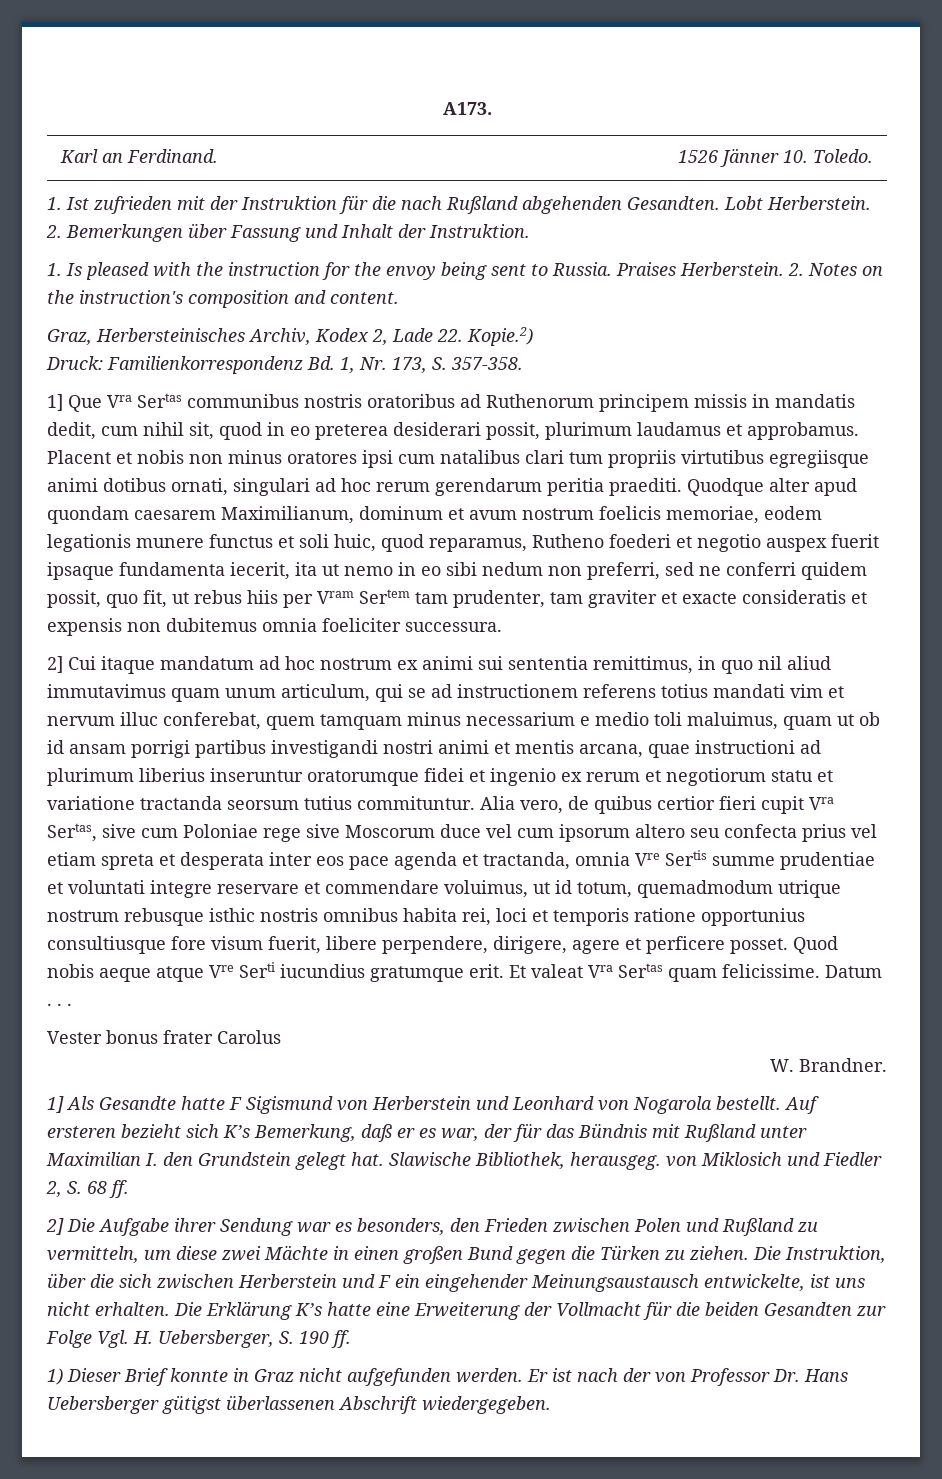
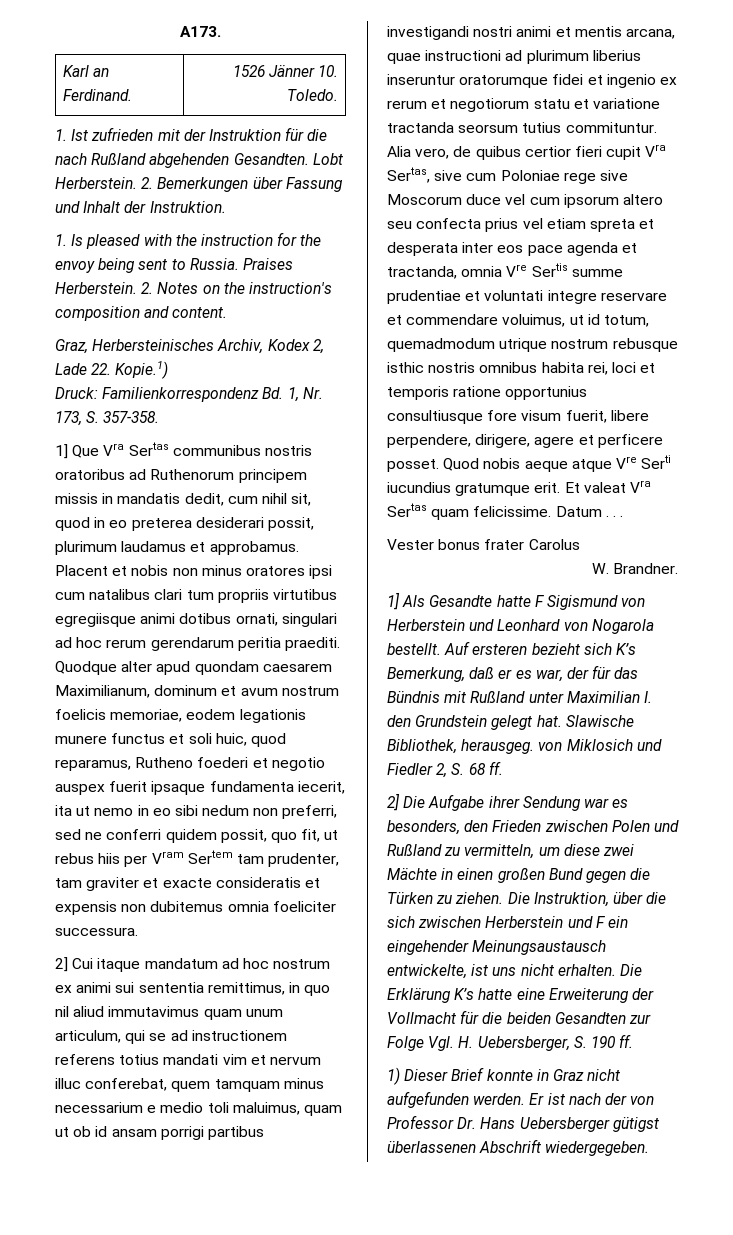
- Graz, Herbersteinisches Archiv, Kodex 2, Lade 22. Kopie.2)
+ Graz, Herbersteinisches Archiv, Kodex 2, Lade 22. Kopie.1)

